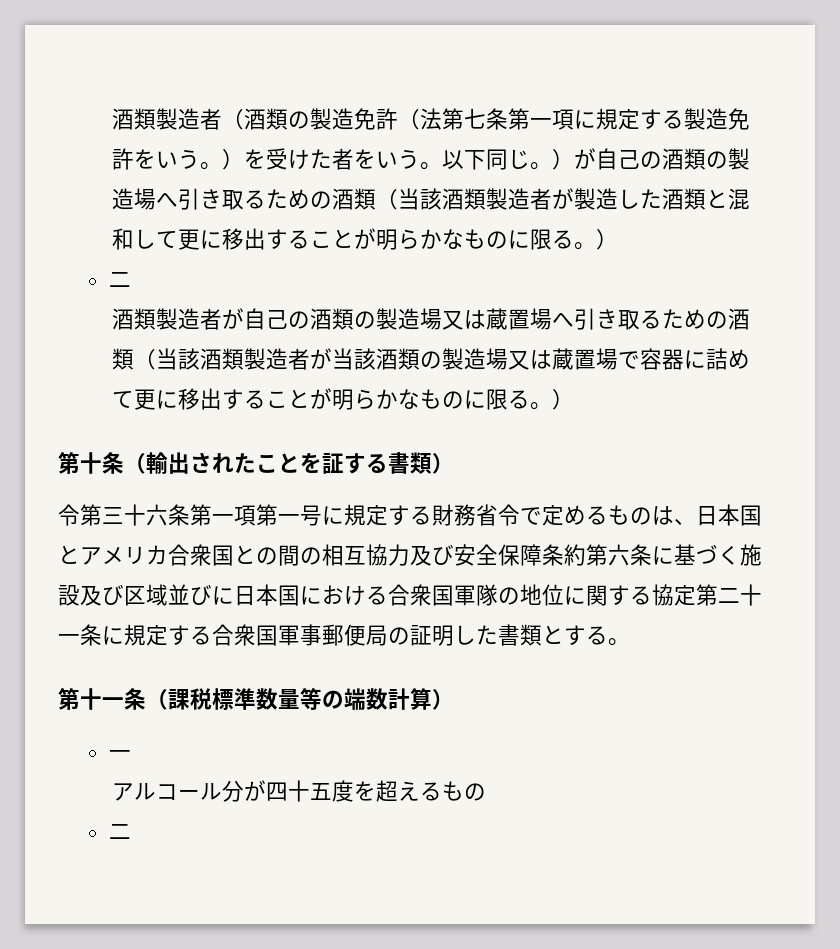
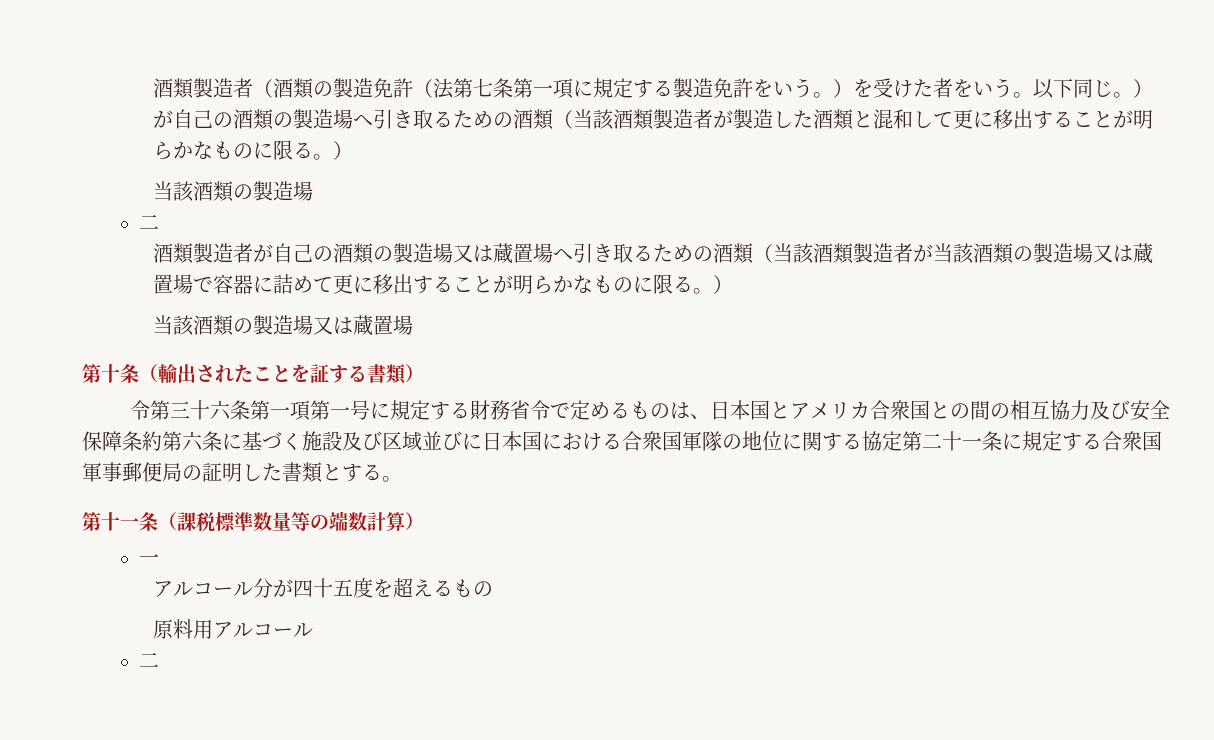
  以下同じ。）が自己の酒類の製造場へ引き取るための酒類（当該酒類製造者が製造した酒類と混和して更に移出することが明らかなものに限る。）
+ 当該酒類の製造場
  酒類製造者が自己の酒類の製造場又は蔵置場へ引き取るための酒類（当該酒類製造者が当該酒類の製造場又は蔵置場で容器に詰めて更に移出することが明らかなものに限る。）
+ 当該酒類の製造場又は蔵置場
+ 原料用アルコール

